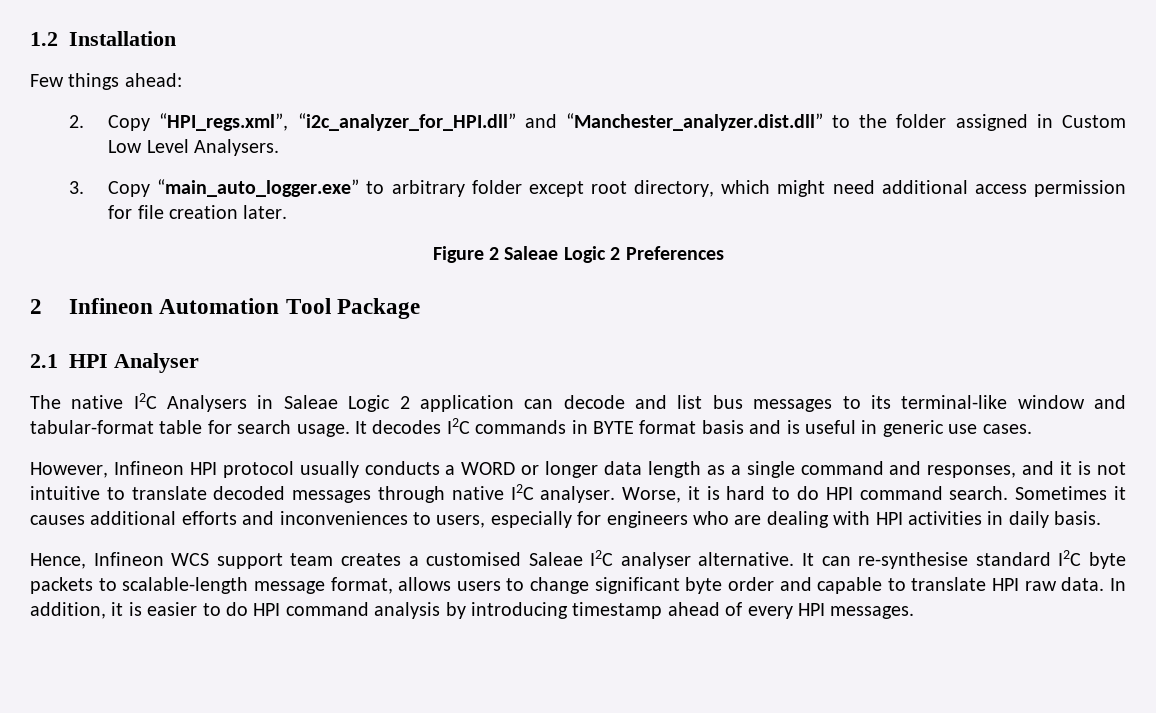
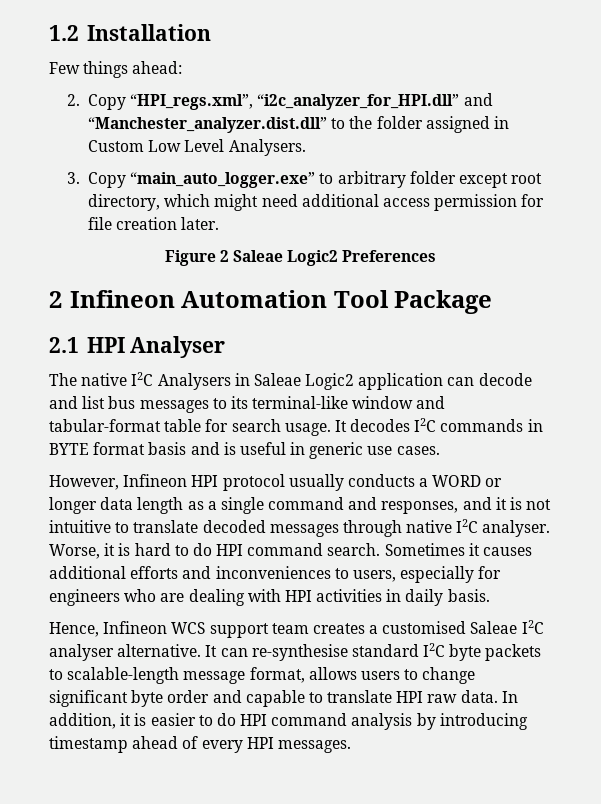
- Figure 2 Saleae Logic 2 Preferences
+ Figure 2 Saleae Logic2 Preferences
- The native I2C Analysers in Saleae Logic 2 application can decode and list bus messages to its terminal-like window and tabular-format table for search usage.
+ The native I2C Analysers in Saleae Logic2 application can decode and list bus messages to its terminal-like window and tabular-format table for search usage.

